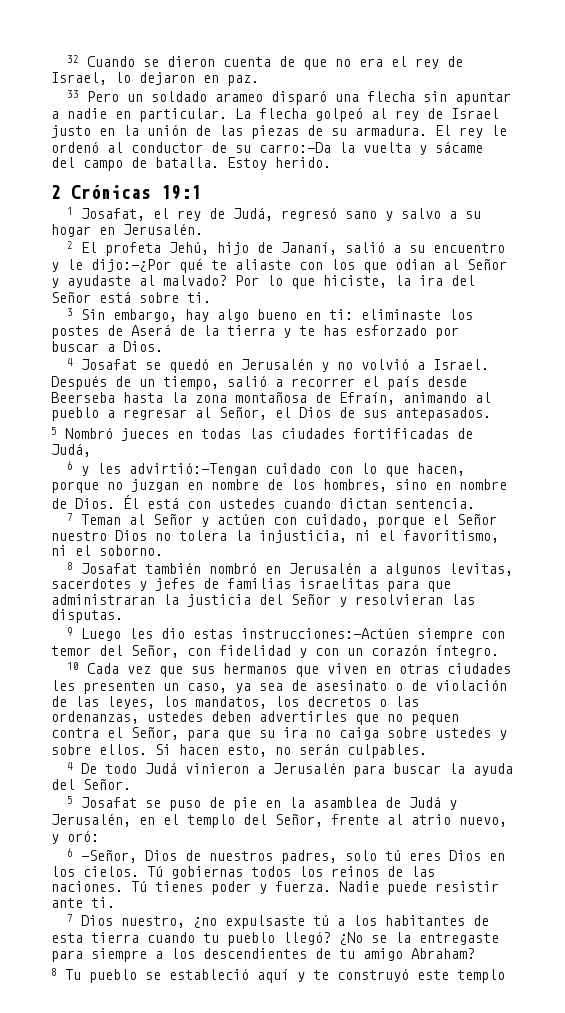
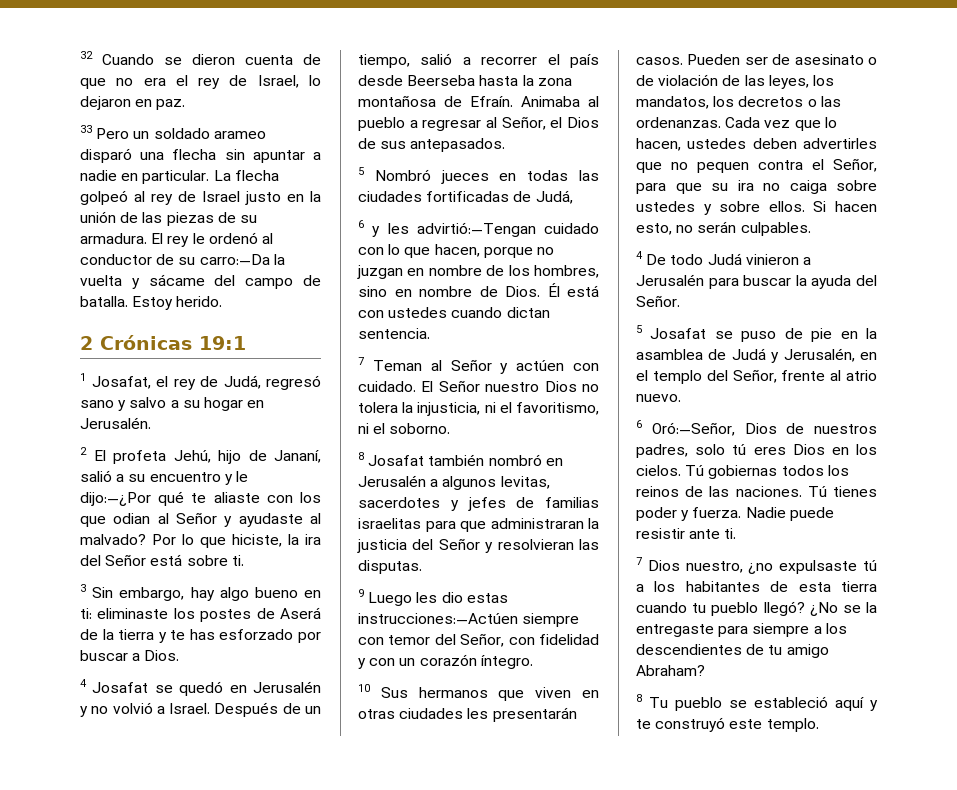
- Después de un tiempo, salió a recorrer el país desde Beerseba hasta la zona montañosa de Efraín, animando al pueblo a regresar al Señor, el Dios de sus antepasados.
+ Después de un tiempo, salió a recorrer el país desde Beerseba hasta la zona montañosa de Efraín. Animaba al pueblo a regresar al Señor, el Dios de sus antepasados.
- 7 Teman al Señor y actúen con cuidado, porque el Señor nuestro Dios no tolera la injusticia, ni el favoritismo, ni el soborno.
+ 7 Teman al Señor y actúen con cuidado. El Señor nuestro Dios no tolera la injusticia, ni el favoritismo, ni el soborno.
- 10 Cada vez que sus hermanos que viven en otras ciudades les presenten un caso, ya sea de asesinato o de violación de las leyes, los mandatos, los decretos o las ordenanzas, ustedes deben advertirles que no pequen contra el Señor, para que su ira no caiga sobre ustedes y sobre ellos.
+ 10 Sus hermanos que viven en otras ciudades les presentarán casos. Pueden ser de asesinato o de violación de las leyes, los mandatos, los decretos o las ordenanzas. Cada vez que lo hacen, ustedes deben advertirles que no pequen contra el Señor, para que su ira no caiga sobre ustedes y sobre ellos.
- 5 Josafat se puso de pie en la asamblea de Judá y Jerusalén, en el templo del Señor, frente al atrio nuevo, y oró:
- 6 —Señor, Dios de nuestros padres, solo tú eres Dios en los cielos.
+ 5 Josafat se puso de pie en la asamblea de Judá y Jerusalén, en el templo del Señor, frente al atrio nuevo.
+ 6 Oró:—Señor, Dios de nuestros padres, solo tú eres Dios en los cielos.
- 8 Tu pueblo se estableció aquí y te construyó este templo
+ 8 Tu pueblo se estableció aquí y te construyó este templo.

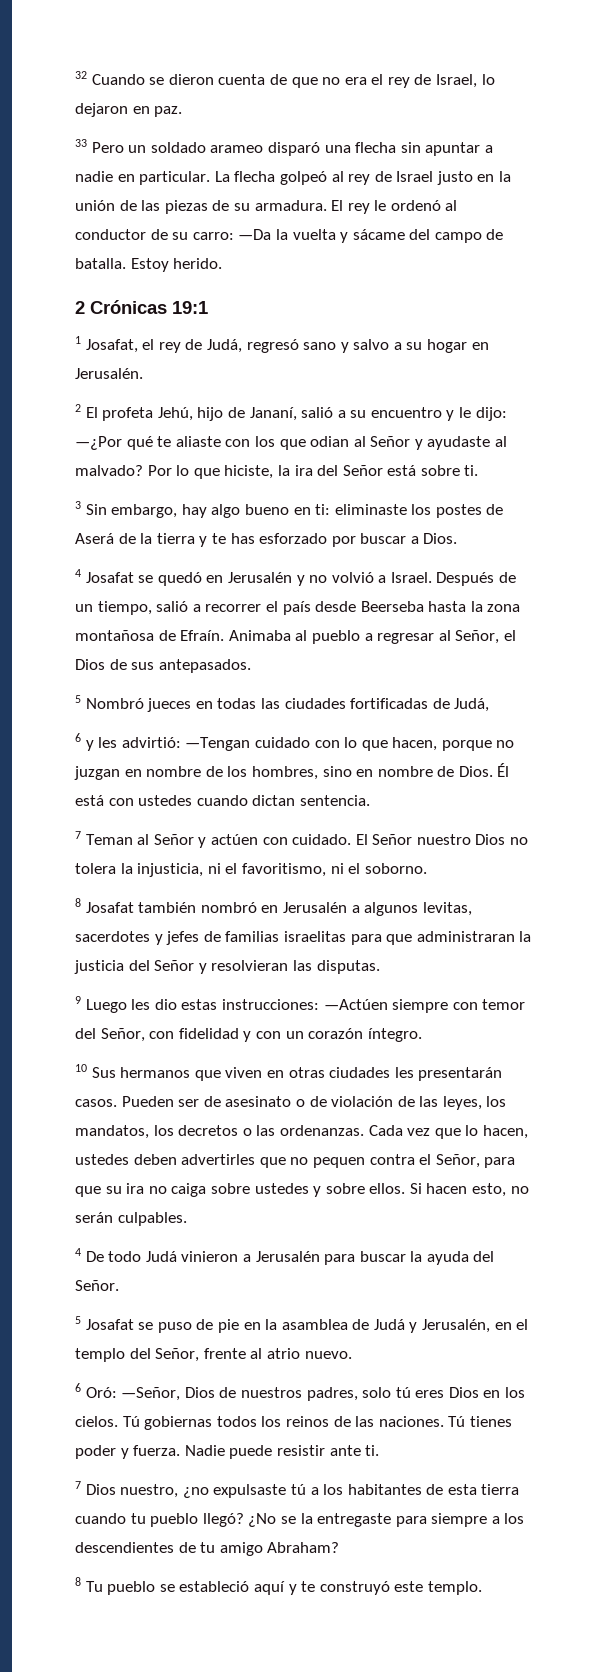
- El rey le ordenó al conductor de su carro:—Da la vuelta y sácame del campo de batalla.
+ El rey le ordenó al conductor de su carro: —Da la vuelta y sácame del campo de batalla.
- 2 El profeta Jehú, hijo de Jananí, salió a su encuentro y le dijo:—¿Por qué te aliaste con los que odian al Señor y ayudaste al malvado?
+ 2 El profeta Jehú, hijo de Jananí, salió a su encuentro y le dijo: —¿Por qué te aliaste con los que odian al Señor y ayudaste al malvado?
- 6 y les advirtió:—Tengan cuidado con lo que hacen, porque no juzgan en nombre de los hombres, sino en nombre de Dios.
+ 6 y les advirtió: —Tengan cuidado con lo que hacen, porque no juzgan en nombre de los hombres, sino en nombre de Dios.
- 9 Luego les dio estas instrucciones:—Actúen siempre con temor del Señor, con fidelidad y con un corazón íntegro.
+ 9 Luego les dio estas instrucciones: —Actúen siempre con temor del Señor, con fidelidad y con un corazón íntegro.
- 6 Oró:—Señor, Dios de nuestros padres, solo tú eres Dios en los cielos.
+ 6 Oró: —Señor, Dios de nuestros padres, solo tú eres Dios en los cielos.

